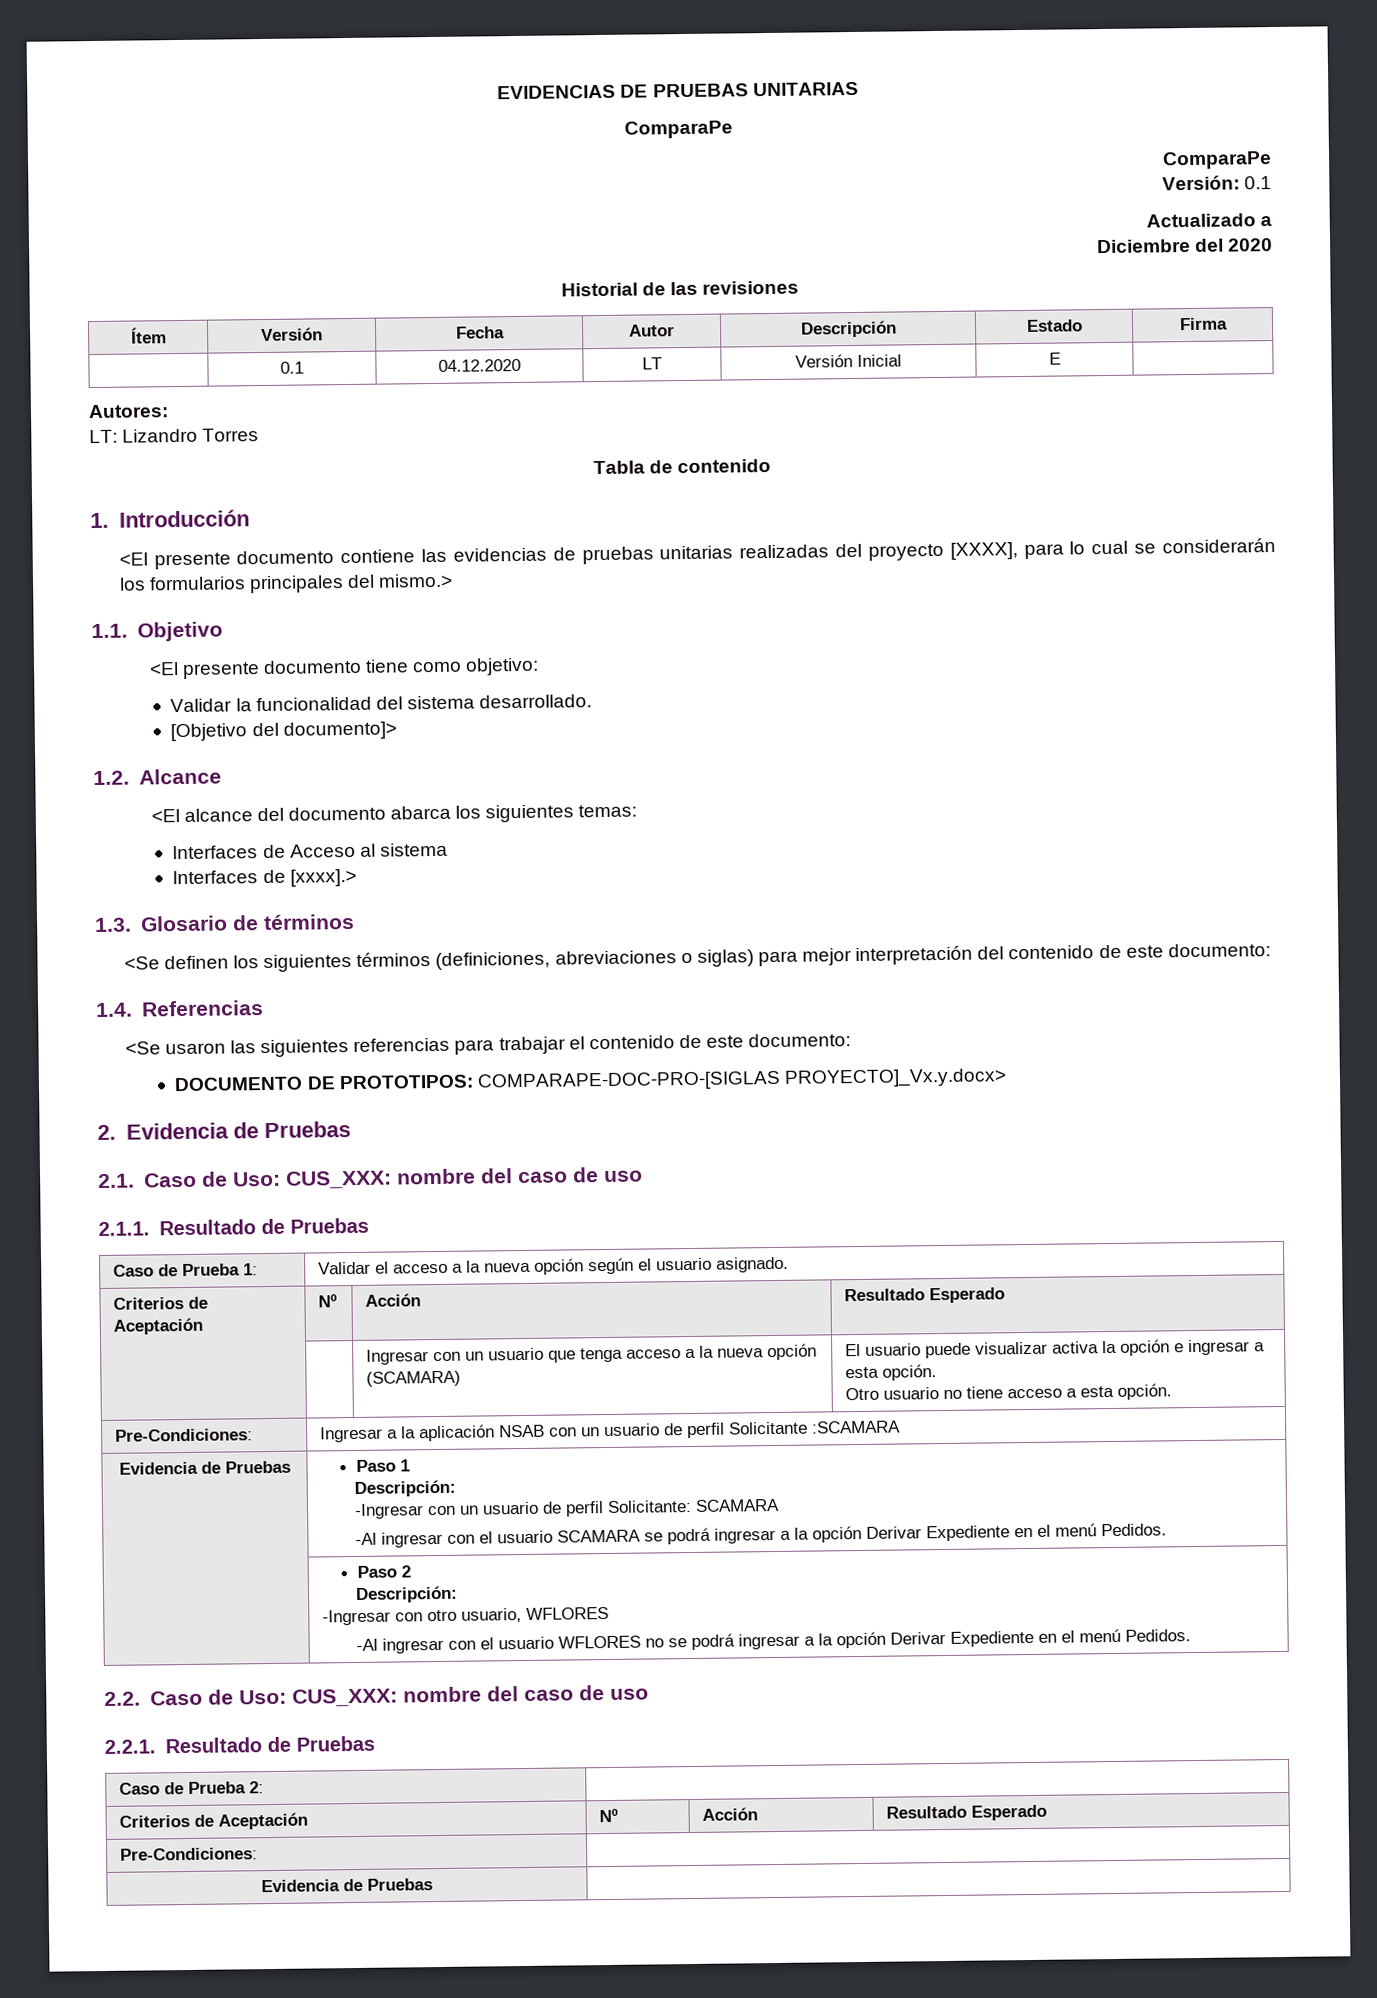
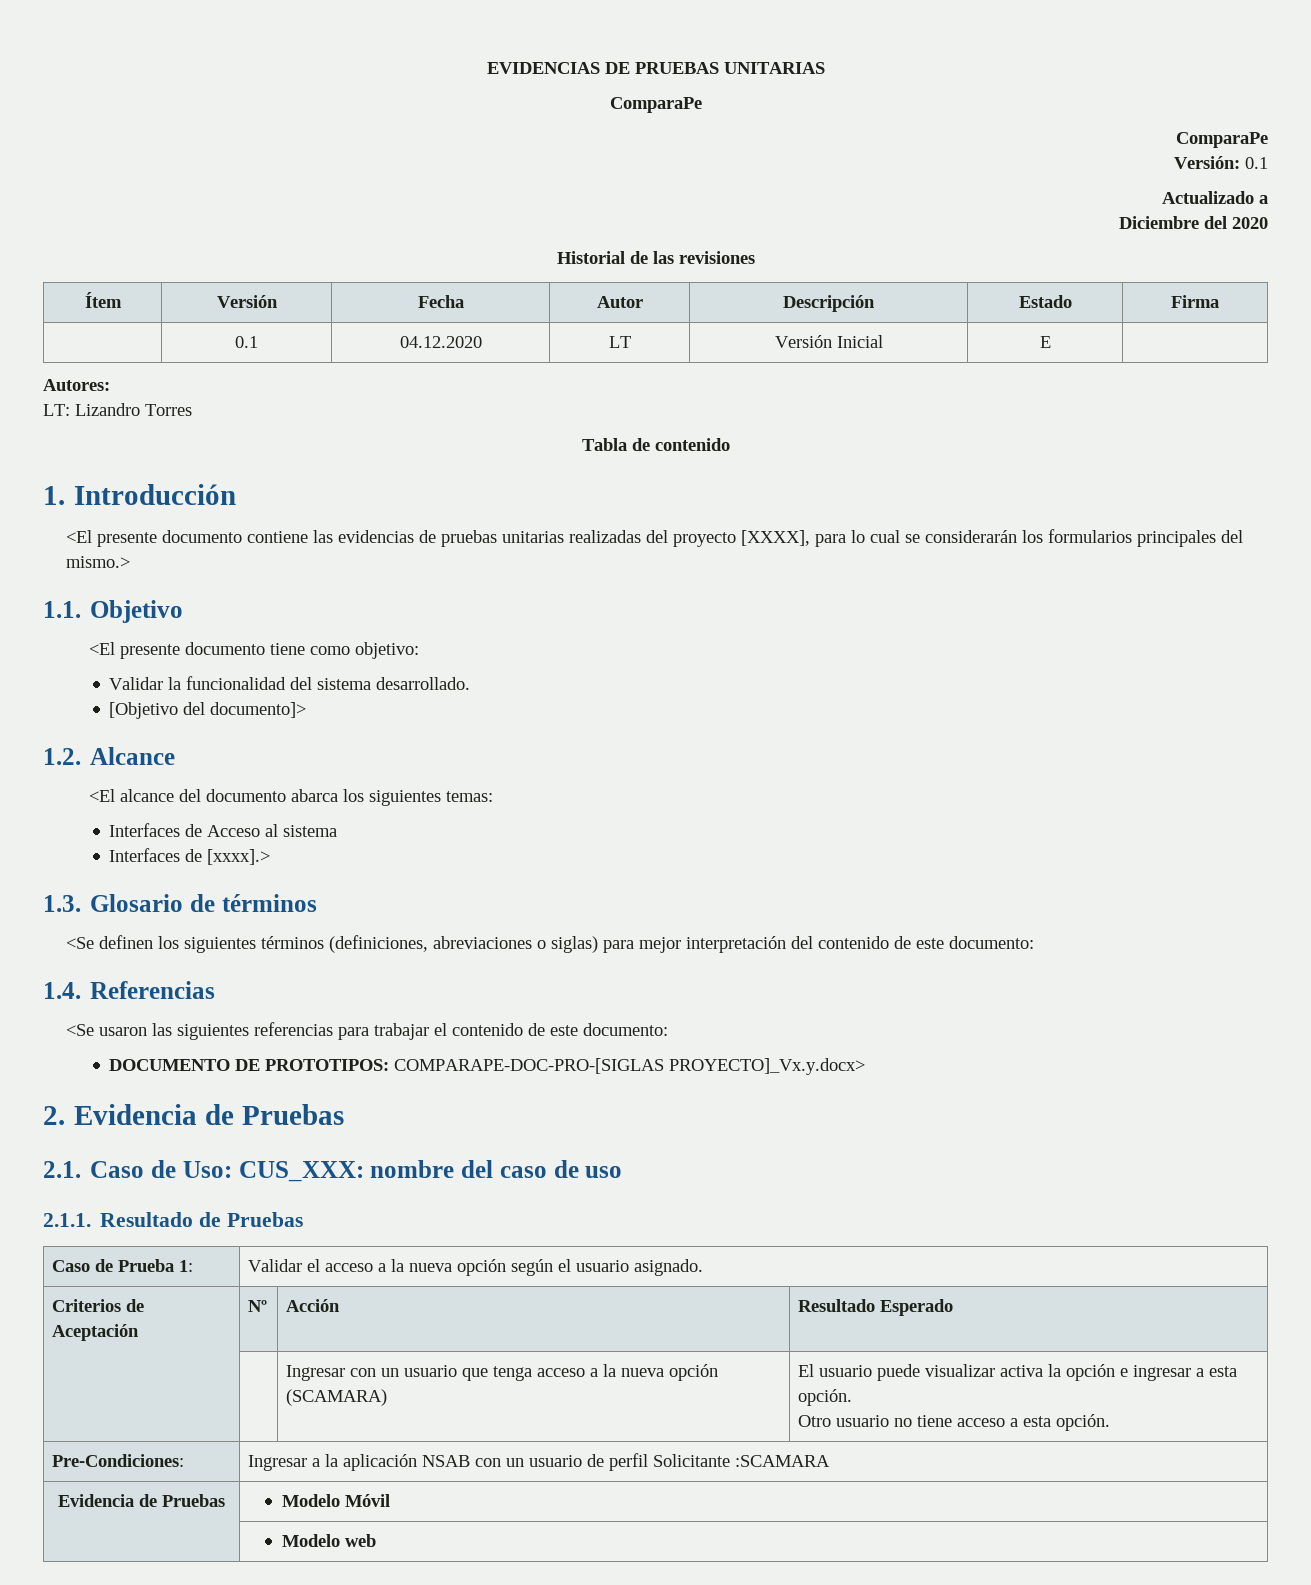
- Evidencia de Pruebas | Paso 1
- Descripción:
- -Ingresar con un usuario de perfil Solicitante: SCAMARA
- -Al ingresar con el usuario SCAMARA se podrá ingresar a la opción Derivar Expediente en el menú Pedidos.
- | Paso 2
- Descripción:
- -Ingresar con otro usuario, WFLORES
- -Al ingresar con el usuario WFLORES no se podrá ingresar a la opción Derivar Expediente en el menú Pedidos.
- 2.2. Caso de Uso: CUS_XXX: nombre del caso de uso
- 2.2.1. Resultado de Pruebas
- Caso de Prueba 2: |
- Criterios de Aceptación | Nº | Acción | Resultado Esperado
- Pre-Condiciones: |
- Evidencia de Pruebas |
+ Evidencia de Pruebas | Modelo Móvil
+ | Modelo web

